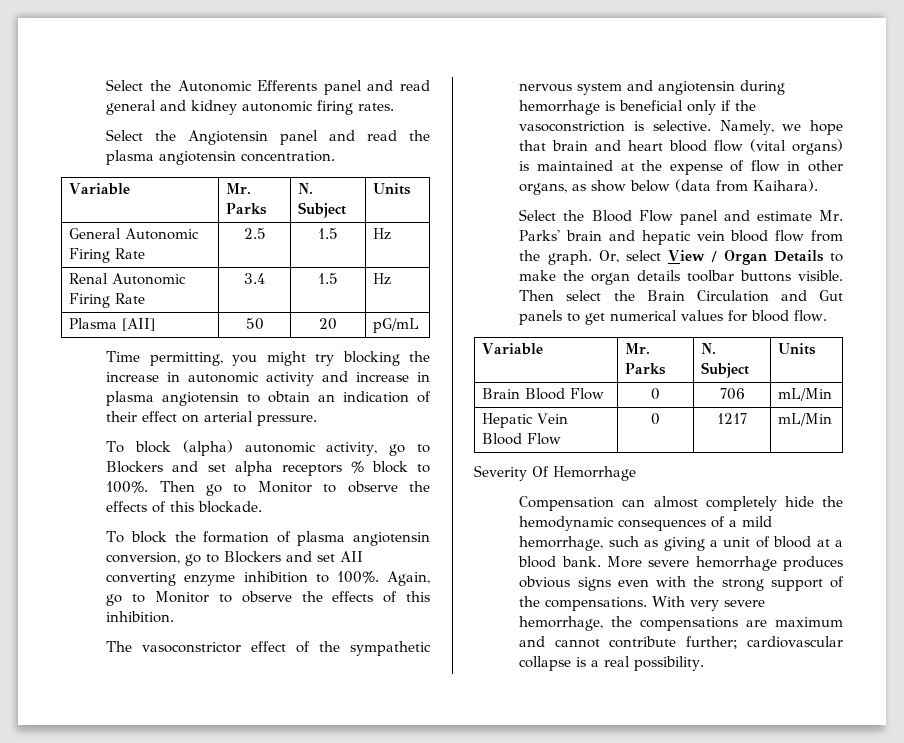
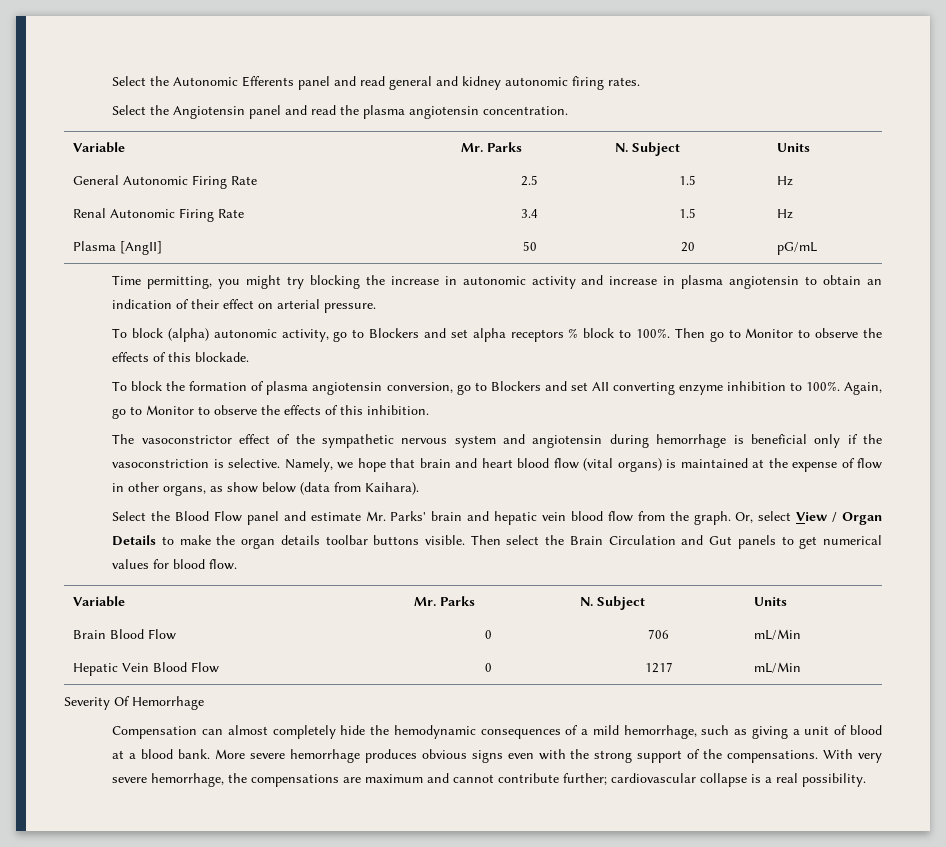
- Plasma [AII] | 50 | 20 | pG/mL
+ Plasma [AngII] | 50 | 20 | pG/mL

